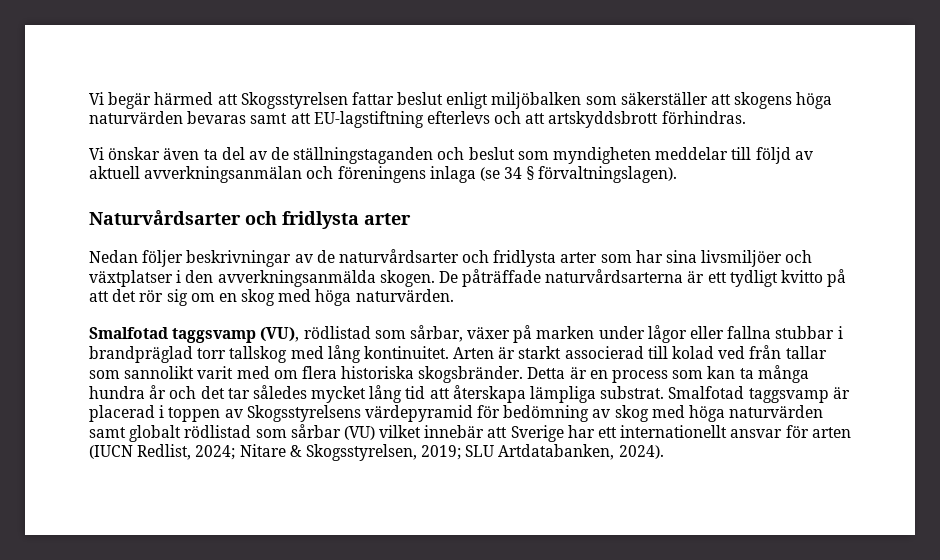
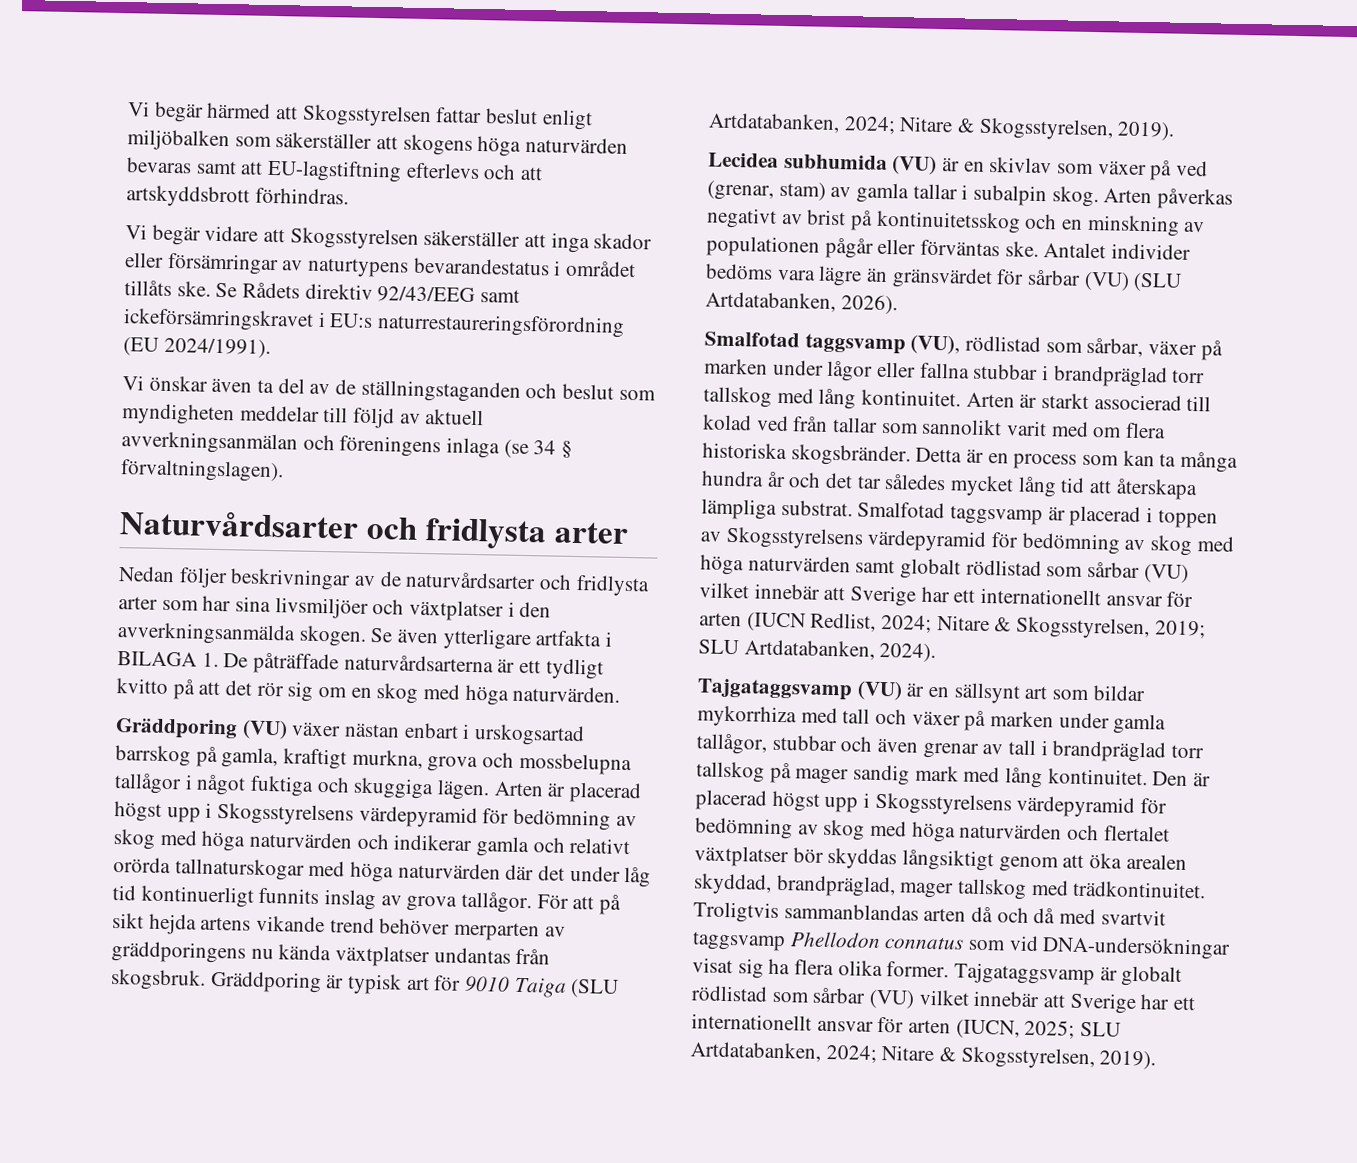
+ Vi begär vidare att Skogsstyrelsen säkerställer att inga skador eller försämringar av naturtypens bevarandestatus i området tillåts ske. Se Rådets direktiv 92/43/EEG samt ickeförsämringskravet i EU:s naturrestaureringsförordning (EU 2024/1991).
- De påträffade naturvårdsarterna är ett tydligt kvitto på att det rör sig om en skog med höga naturvärden.
+ Se även ytterligare artfakta i BILAGA 1. De påträffade naturvårdsarterna är ett tydligt kvitto på att det rör sig om en skog med höga naturvärden.
+ Gräddporing (VU) växer nästan enbart i urskogsartad barrskog på gamla, kraftigt murkna, grova och mossbelupna tallågor i något fuktiga och skuggiga lägen. Arten är placerad högst upp i Skogsstyrelsens värdepyramid för bedömning av skog med höga naturvärden och indikerar gamla och relativt orörda tallnaturskogar med höga naturvärden där det under låg tid kontinuerligt funnits inslag av grova tallågor. För att på sikt hejda artens vikande trend behöver merparten av gräddporingens nu kända växtplatser undantas från skogsbruk. Gräddporing är typisk art för 9010 Taiga (SLU Artdatabanken, 2024; Nitare & Skogsstyrelsen, 2019).
+ Lecidea subhumida (VU) är en skivlav som växer på ved (grenar, stam) av gamla tallar i subalpin skog. Arten påverkas negativt av brist på kontinuitetsskog och en minskning av populationen pågår eller förväntas ske. Antalet individer bedöms vara lägre än gränsvärdet för sårbar (VU) (SLU Artdatabanken, 2026).
+ Tajgataggsvamp (VU) är en sällsynt art som bildar mykorrhiza med tall och växer på marken under gamla tallågor, stubbar och även grenar av tall i brandpräglad torr tallskog på mager sandig mark med lång kontinuitet. Den är placerad högst upp i Skogsstyrelsens värdepyramid för bedömning av skog med höga naturvärden och flertalet växtplatser bör skyddas långsiktigt genom att öka arealen skyddad, brandpräglad, mager tallskog med trädkontinuitet. Troligtvis sammanblandas arten då och då med svartvit taggsvamp Phellodon connatus som vid DNA-undersökningar visat sig ha flera olika former. Tajgataggsvamp är globalt rödlistad som sårbar (VU) vilket innebär att Sverige har ett internationellt ansvar för arten (IUCN, 2025; SLU Artdatabanken, 2024; Nitare & Skogsstyrelsen, 2019).

